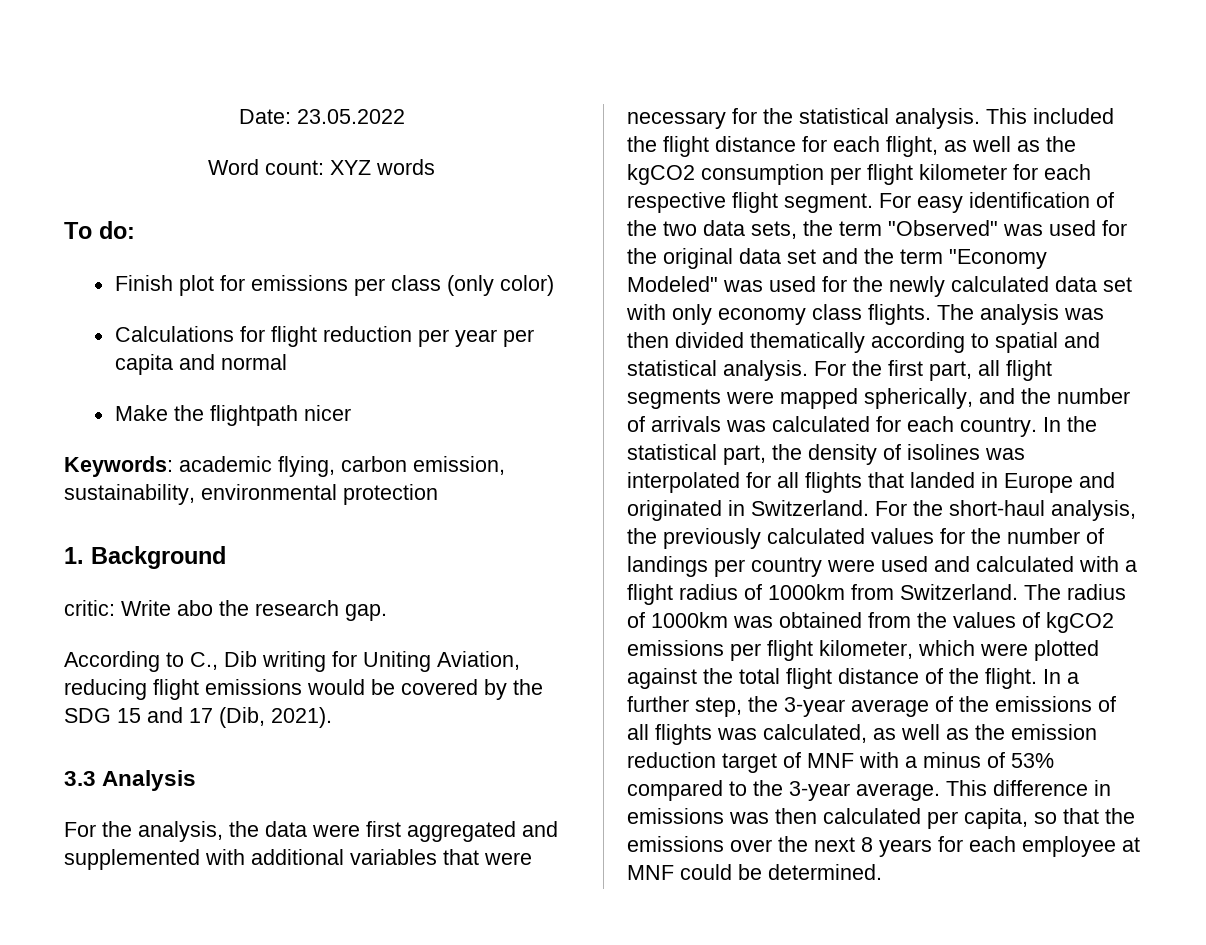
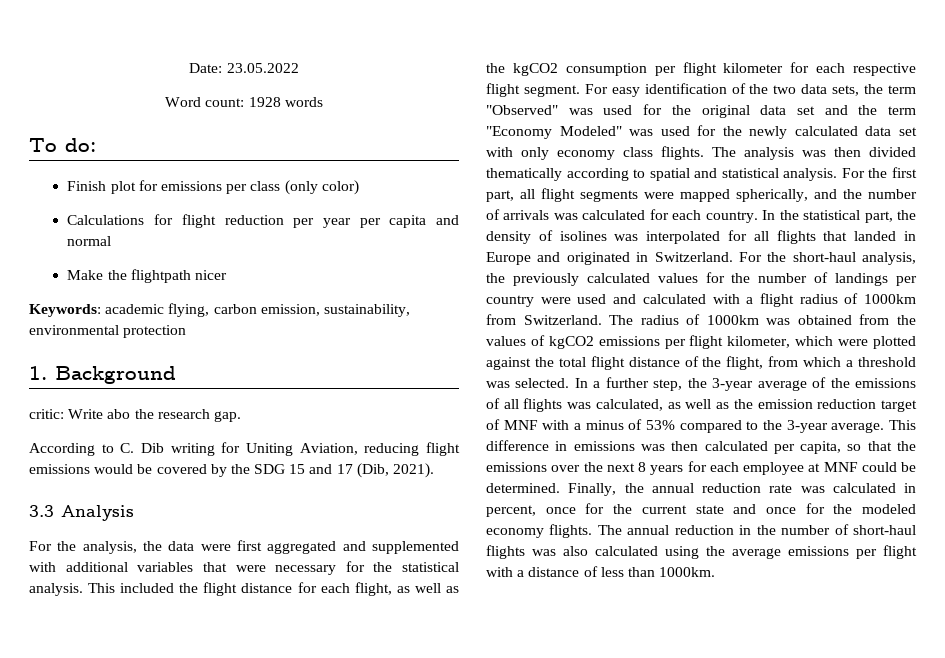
- Word count: XYZ words
+ Word count: 1928 words
- According to C., Dib writing for Uniting Aviation, reducing flight emissions would be covered by the SDG 15 and 17 (Dib, 2021).
+ According to C. Dib writing for Uniting Aviation, reducing flight emissions would be covered by the SDG 15 and 17 (Dib, 2021).
- The radius of 1000km was obtained from the values of kgCO2 emissions per flight kilometer, which were plotted against the total flight distance of the flight.
+ The radius of 1000km was obtained from the values of kgCO2 emissions per flight kilometer, which were plotted against the total flight distance of the flight, from which a threshold was selected.
+ Finally, the annual reduction rate was calculated in percent, once for the current state and once for the modeled economy flights. The annual reduction in the number of short-haul flights was also calculated using the average emissions per flight with a distance of less than 1000km.

